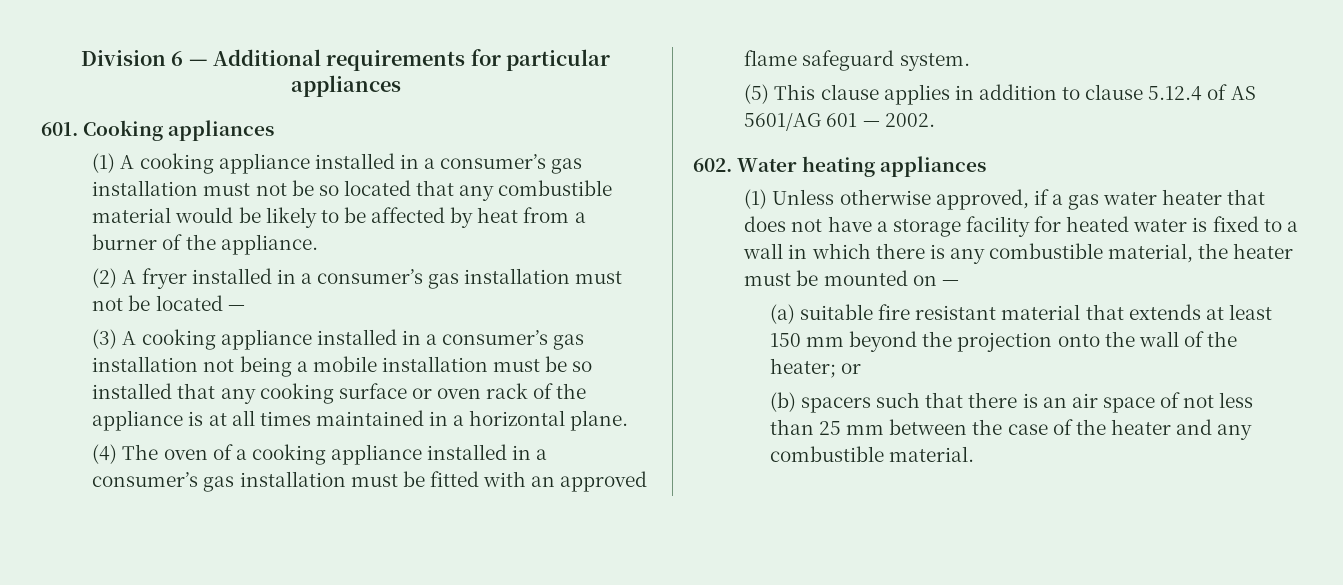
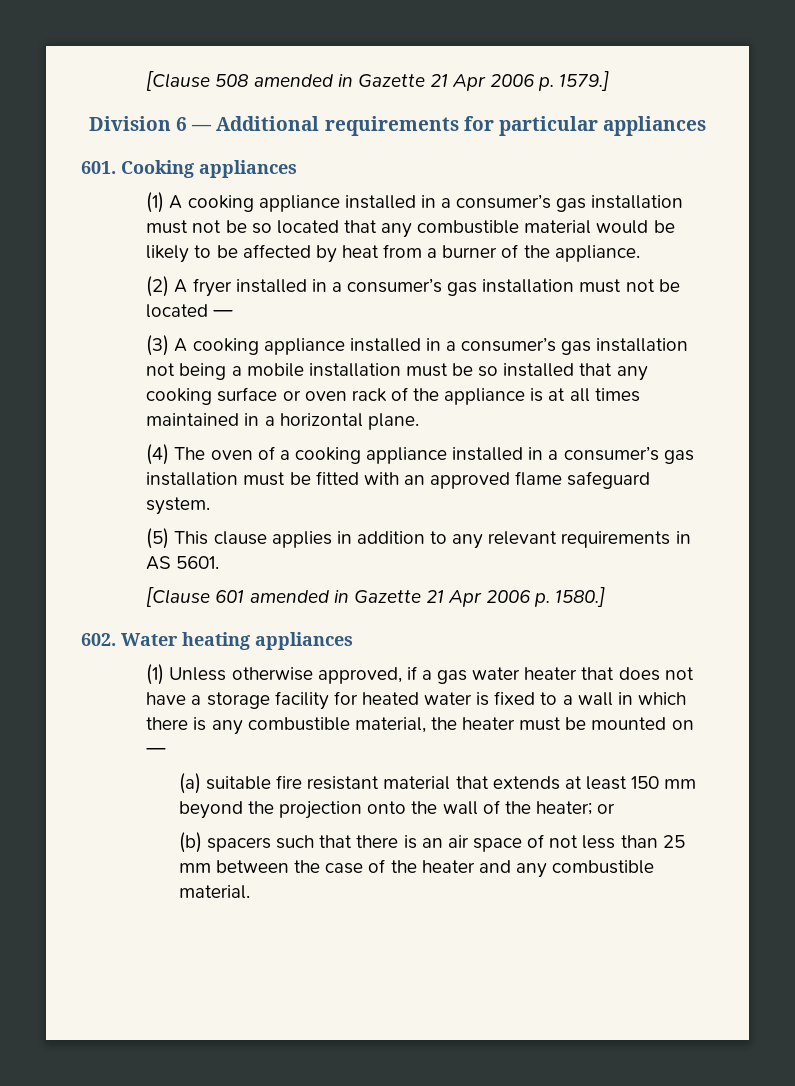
+ [Clause 508 amended in Gazette 21 Apr 2006 p. 1579.]
- (5) This clause applies in addition to clause 5.12.4 of AS 5601/AG 601 — 2002.
+ (5) This clause applies in addition to any relevant requirements in AS 5601.
+ [Clause 601 amended in Gazette 21 Apr 2006 p. 1580.]

